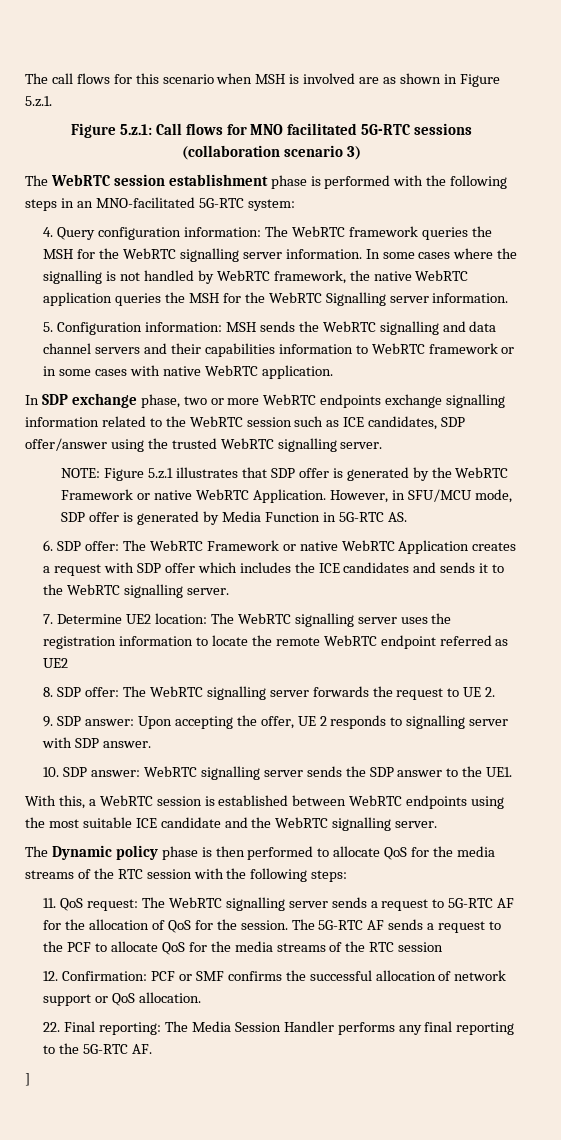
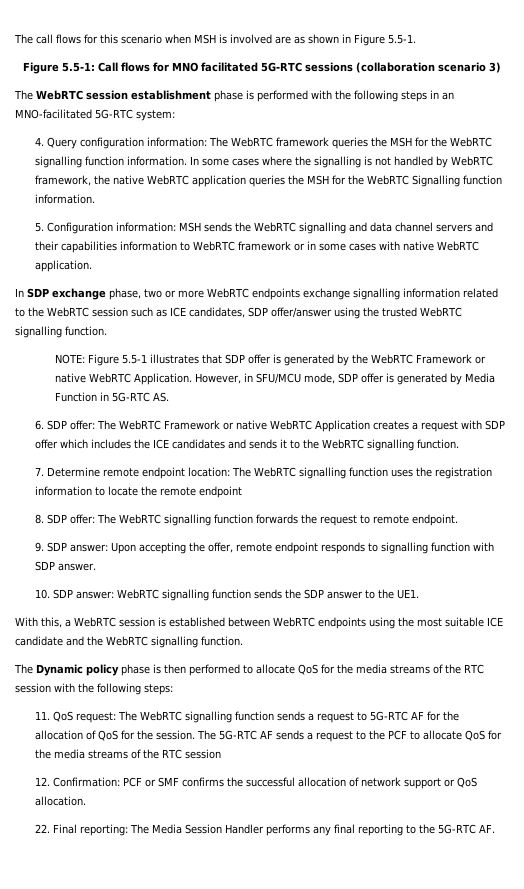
- The call flows for this scenario when MSH is involved are as shown in Figure 5.z.1.
- Figure 5.z.1: Call flows for MNO facilitated 5G-RTC sessions (collaboration scenario 3)
+ The call flows for this scenario when MSH is involved are as shown in Figure 5.5-1.
+ Figure 5.5-1: Call flows for MNO facilitated 5G-RTC sessions (collaboration scenario 3)
- 4. Query configuration information: The WebRTC framework queries the MSH for the WebRTC signalling server information.
+ 4. Query configuration information: The WebRTC framework queries the MSH for the WebRTC signalling function information.
- In some cases where the signalling is not handled by WebRTC framework, the native WebRTC application queries the MSH for the WebRTC Signalling server information.
+ In some cases where the signalling is not handled by WebRTC framework, the native WebRTC application queries the MSH for the WebRTC Signalling function information.
- In SDP exchange phase, two or more WebRTC endpoints exchange signalling information related to the WebRTC session such as ICE candidates, SDP offer/answer using the trusted WebRTC signalling server.
+ In SDP exchange phase, two or more WebRTC endpoints exchange signalling information related to the WebRTC session such as ICE candidates, SDP offer/answer using the trusted WebRTC signalling function.
- NOTE: Figure 5.z.1 illustrates that SDP offer is generated by the WebRTC Framework or native WebRTC Application.
+ NOTE: Figure 5.5-1 illustrates that SDP offer is generated by the WebRTC Framework or native WebRTC Application.
- 6. SDP offer: The WebRTC Framework or native WebRTC Application creates a request with SDP offer which includes the ICE candidates and sends it to the WebRTC signalling server.
+ 6. SDP offer: The WebRTC Framework or native WebRTC Application creates a request with SDP offer which includes the ICE candidates and sends it to the WebRTC signalling function.
- 7. Determine UE2 location: The WebRTC signalling server uses the registration information to locate the remote WebRTC endpoint referred as UE2
+ 7. Determine remote endpoint location: The WebRTC signalling function uses the registration information to locate the remote endpoint
- 8. SDP offer: The WebRTC signalling server forwards the request to UE 2.
+ 8. SDP offer: The WebRTC signalling function forwards the request to remote endpoint.
- 9. SDP answer: Upon accepting the offer, UE 2 responds to signalling server with SDP answer.
+ 9. SDP answer: Upon accepting the offer, remote endpoint responds to signalling function with SDP answer.
- 10. SDP answer: WebRTC signalling server sends the SDP answer to the UE1.
+ 10. SDP answer: WebRTC signalling function sends the SDP answer to the UE1.
- With this, a WebRTC session is established between WebRTC endpoints using the most suitable ICE candidate and the WebRTC signalling server.
+ With this, a WebRTC session is established between WebRTC endpoints using the most suitable ICE candidate and the WebRTC signalling function.
- 11. QoS request: The WebRTC signalling server sends a request to 5G-RTC AF for the allocation of QoS for the session.
+ 11. QoS request: The WebRTC signalling function sends a request to 5G-RTC AF for the allocation of QoS for the session.
- ]

